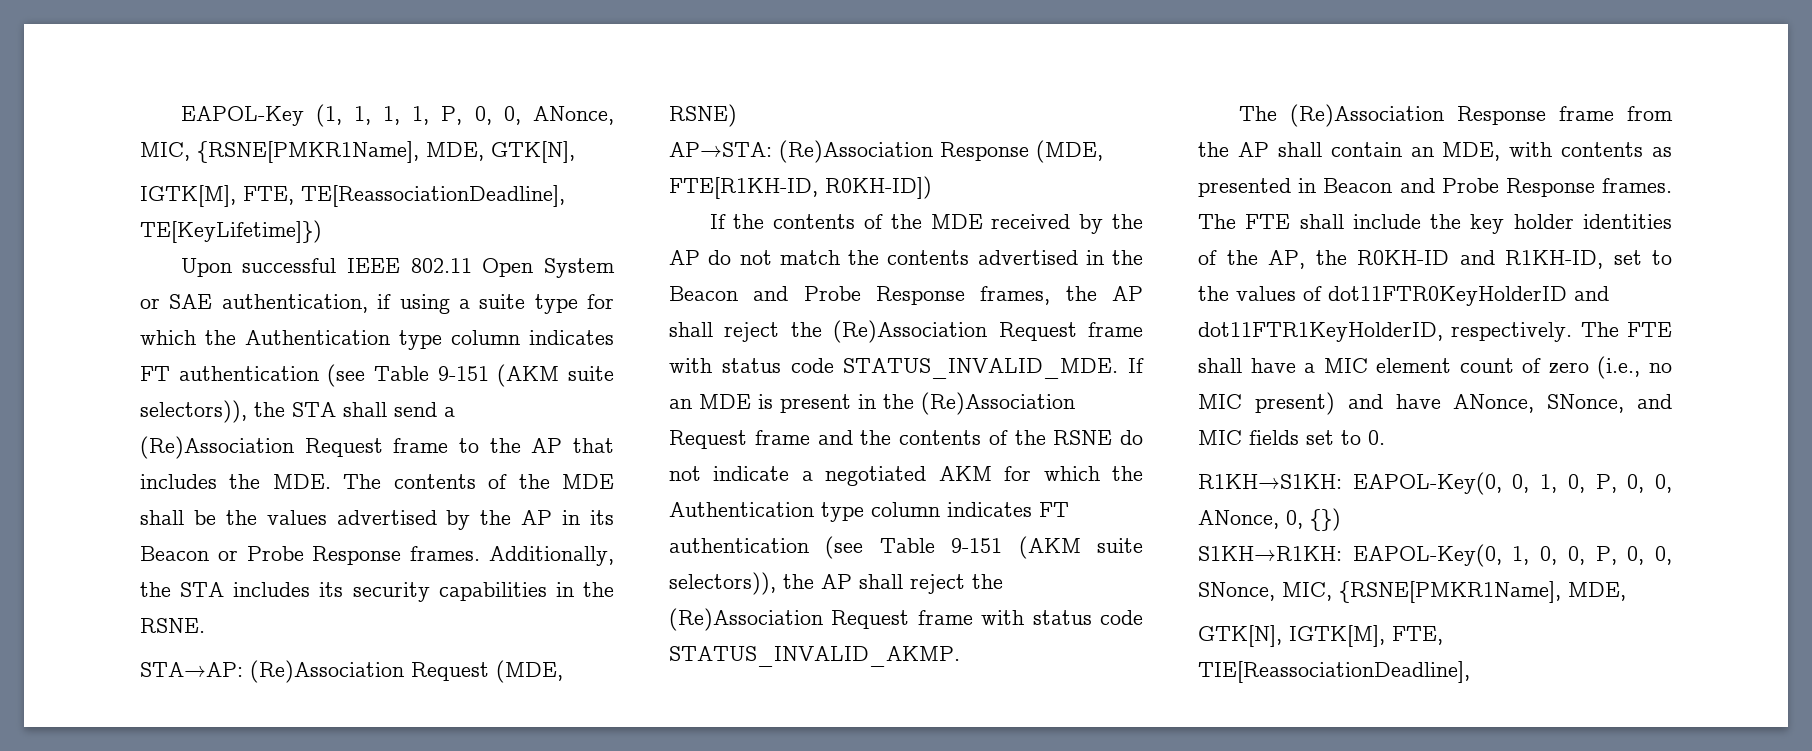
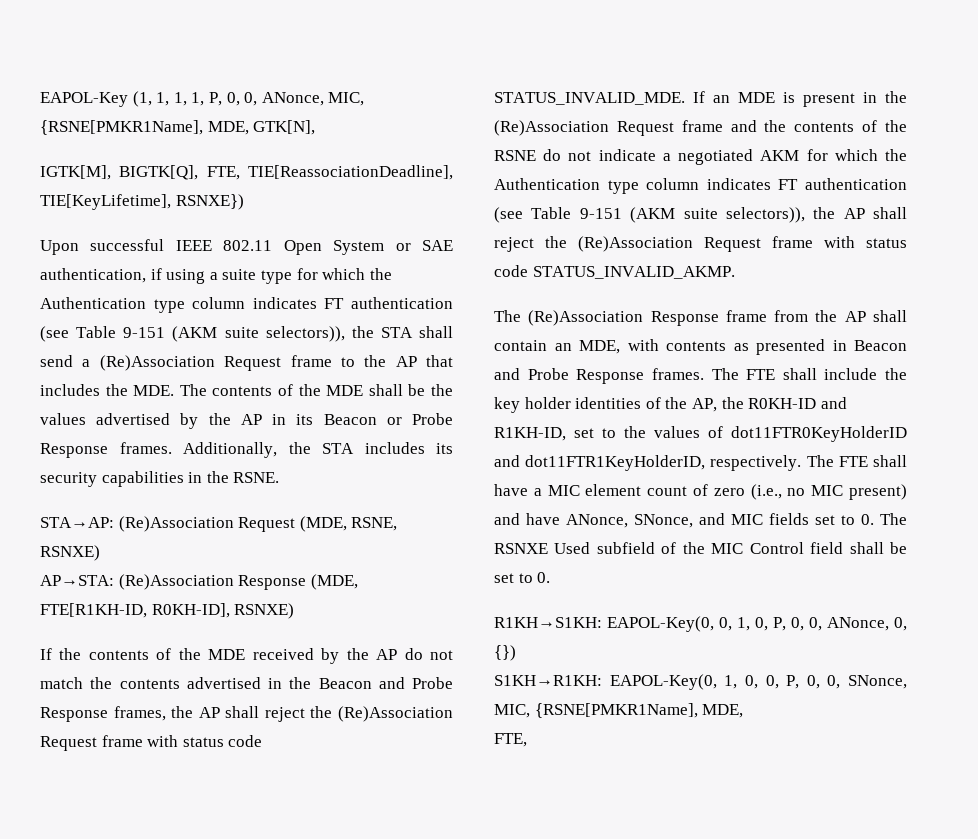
- IGTK[M], FTE, TE[ReassociationDeadline], TE[KeyLifetime]})
+ IGTK[M], BIGTK[Q], FTE, TIE[ReassociationDeadline], TIE[KeyLifetime], RSNXE})
- STA→AP: (Re)Association Request (MDE, RSNE)
+ STA→AP: (Re)Association Request (MDE, RSNE, RSNXE)
- AP→STA: (Re)Association Response (MDE, FTE[R1KH-ID, R0KH-ID])
+ AP→STA: (Re)Association Response (MDE, FTE[R1KH-ID, R0KH-ID], RSNXE)
- The FTE shall have a MIC element count of zero (i.e., no MIC present) and have ANonce, SNonce, and MIC fields set to 0.
+ The FTE shall have a MIC element count of zero (i.e., no MIC present) and have ANonce, SNonce, and MIC fields set to 0. The RSNXE Used subfield of the MIC Control field shall be set to 0.
  S1KH→R1KH: EAPOL-Key(0, 1, 0, 0, P, 0, 0, SNonce, MIC, {RSNE[PMKR1Name], MDE,
- GTK[N], IGTK[M], FTE, TIE[ReassociationDeadline],
+ FTE,

